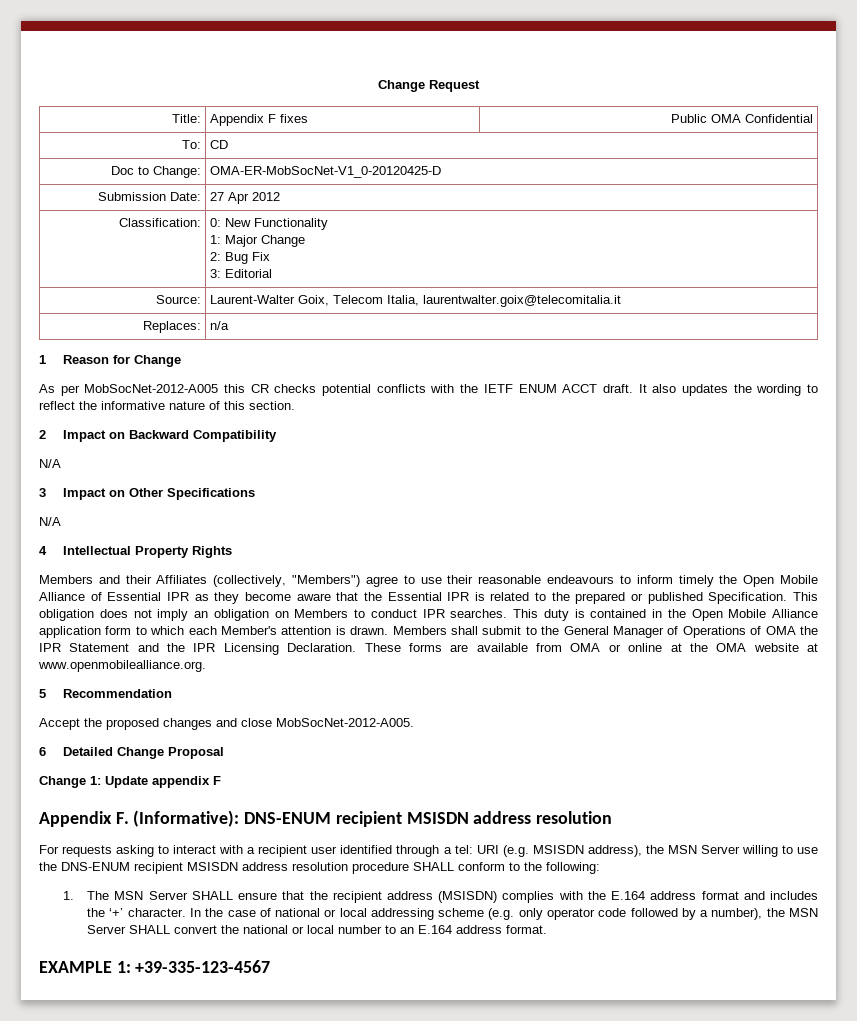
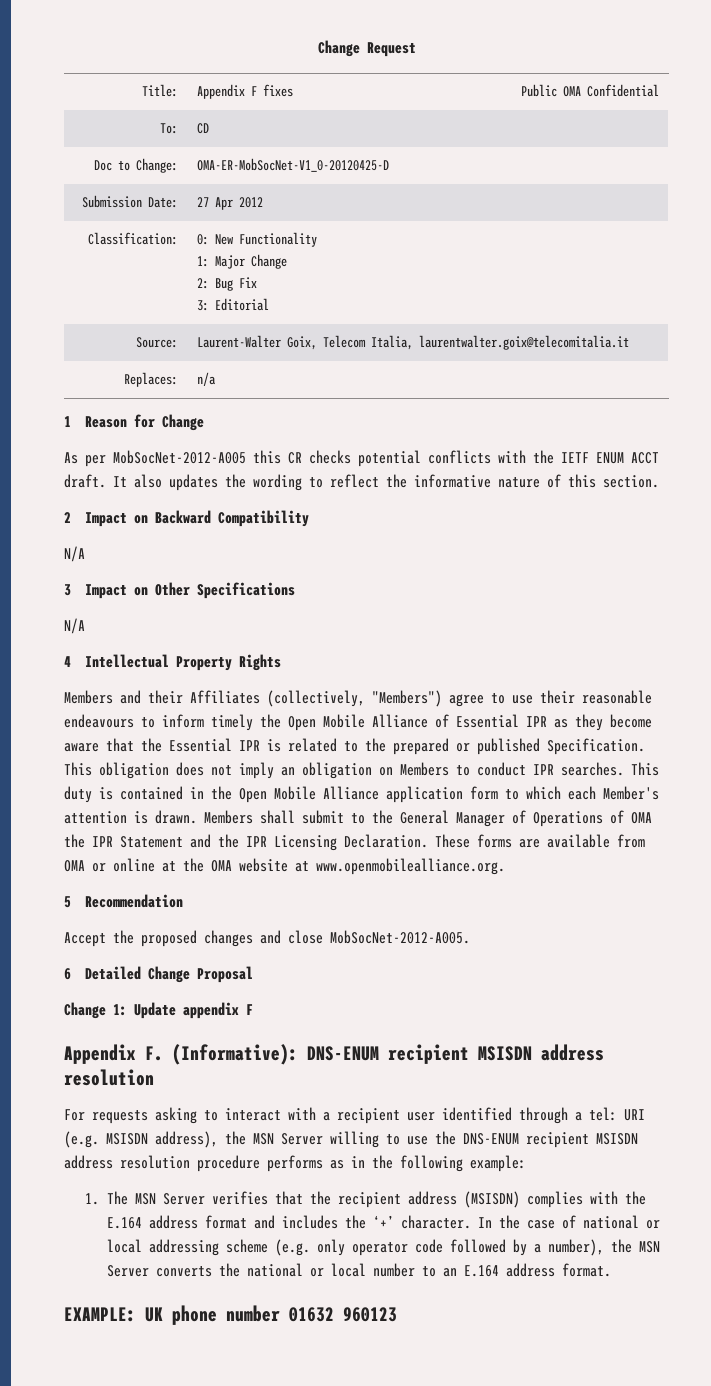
- For requests asking to interact with a recipient user identified through a tel: URI (e.g. MSISDN address), the MSN Server willing to use the DNS-ENUM recipient MSISDN address resolution procedure SHALL conform to the following:
+ For requests asking to interact with a recipient user identified through a tel: URI (e.g. MSISDN address), the MSN Server willing to use the DNS-ENUM recipient MSISDN address resolution procedure performs as in the following example:
- 1. The MSN Server SHALL ensure that the recipient address (MSISDN) complies with the E.164 address format and includes the ‘+’ character.
+ 1. The MSN Server verifies that the recipient address (MSISDN) complies with the E.164 address format and includes the ‘+’ character.
- In the case of national or local addressing scheme (e.g. only operator code followed by a number), the MSN Server SHALL convert the national or local number to an E.164 address format.
+ In the case of national or local addressing scheme (e.g. only operator code followed by a number), the MSN Server converts the national or local number to an E.164 address format.
- EXAMPLE 1: +39-335-123-4567
+ EXAMPLE: UK phone number 01632 960123

